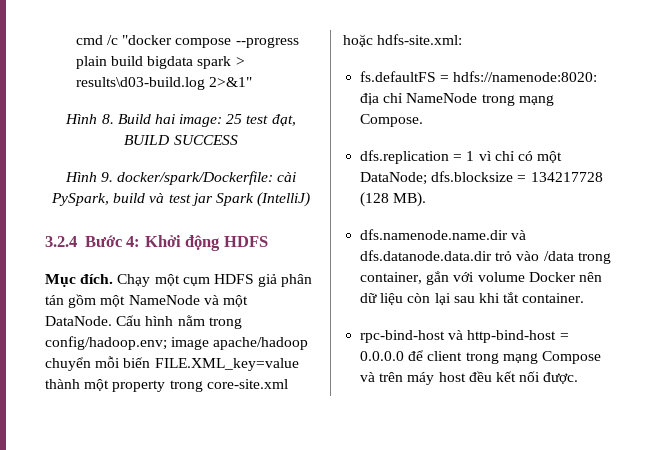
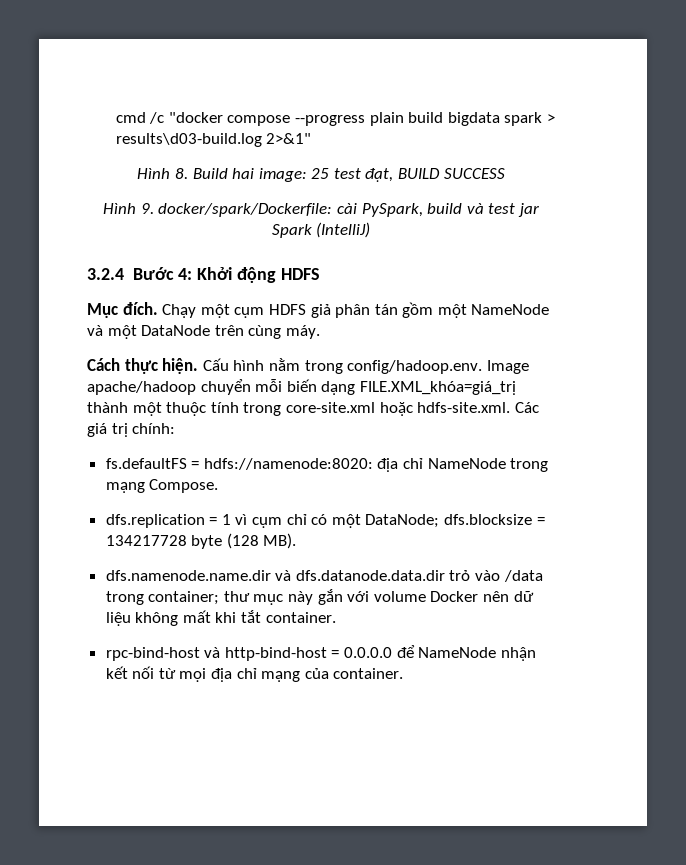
- Chạy một cụm HDFS giả phân tán gồm một NameNode và một DataNode.
+ Chạy một cụm HDFS giả phân tán gồm một NameNode và một DataNode trên cùng máy.
+ Cách thực hiện.
- Cấu hình nằm trong config/hadoop.env; image apache/hadoop chuyển mỗi biến FILE.XML_key=value thành một property trong core-site.xml hoặc hdfs-site.xml:
+ Cấu hình nằm trong config/hadoop.env. Image apache/hadoop chuyển mỗi biến dạng FILE.XML_khóa=giá_trị thành một thuộc tính trong core-site.xml hoặc hdfs-site.xml. Các giá trị chính:
- dfs.replication = 1 vì chỉ có một DataNode; dfs.blocksize = 134217728 (128 MB).
+ dfs.replication = 1 vì cụm chỉ có một DataNode; dfs.blocksize = 134217728 byte (128 MB).
- dfs.namenode.name.dir và dfs.datanode.data.dir trỏ vào /data trong container, gắn với volume Docker nên dữ liệu còn lại sau khi tắt container.
+ dfs.namenode.name.dir và dfs.datanode.data.dir trỏ vào /data trong container; thư mục này gắn với volume Docker nên dữ liệu không mất khi tắt container.
- rpc-bind-host và http-bind-host = 0.0.0.0 để client trong mạng Compose và trên máy host đều kết nối được.
+ rpc-bind-host và http-bind-host = 0.0.0.0 để NameNode nhận kết nối từ mọi địa chỉ mạng của container.

